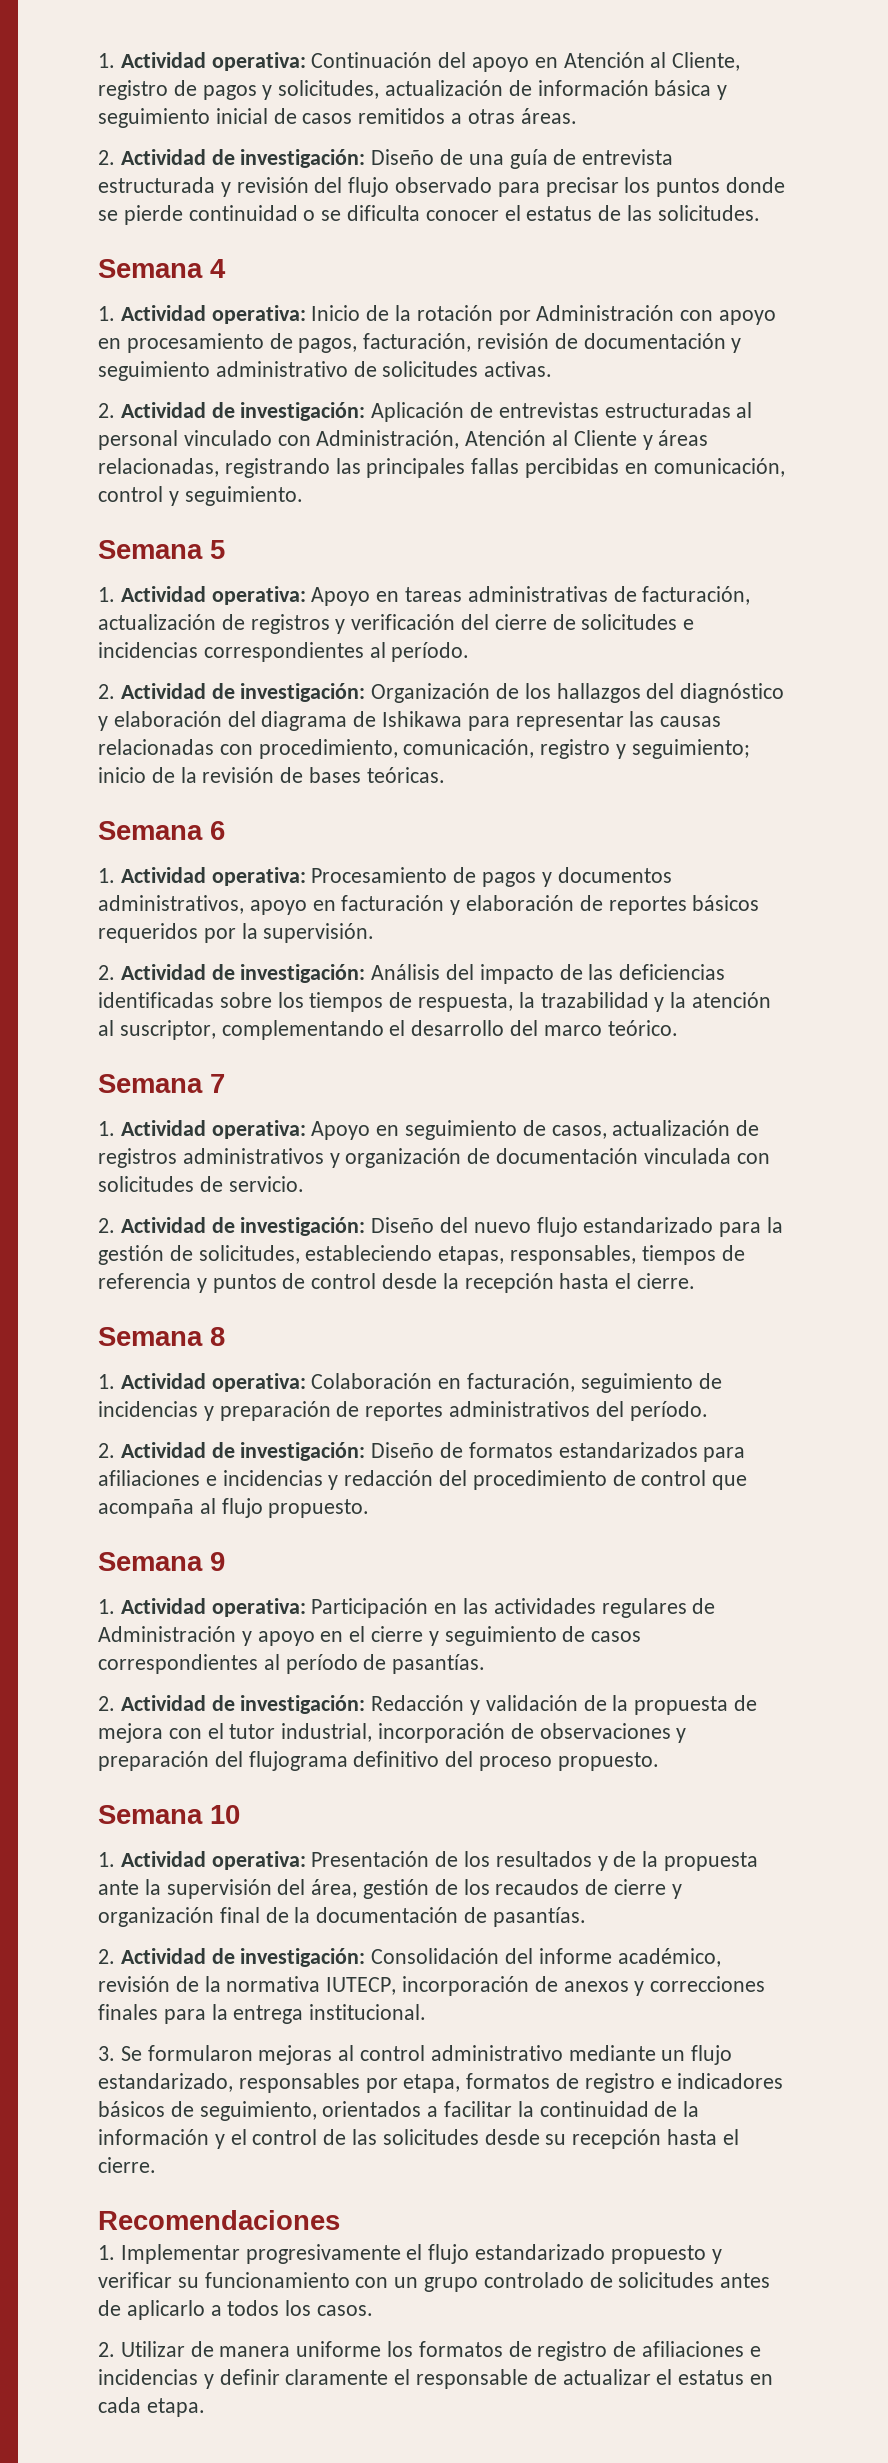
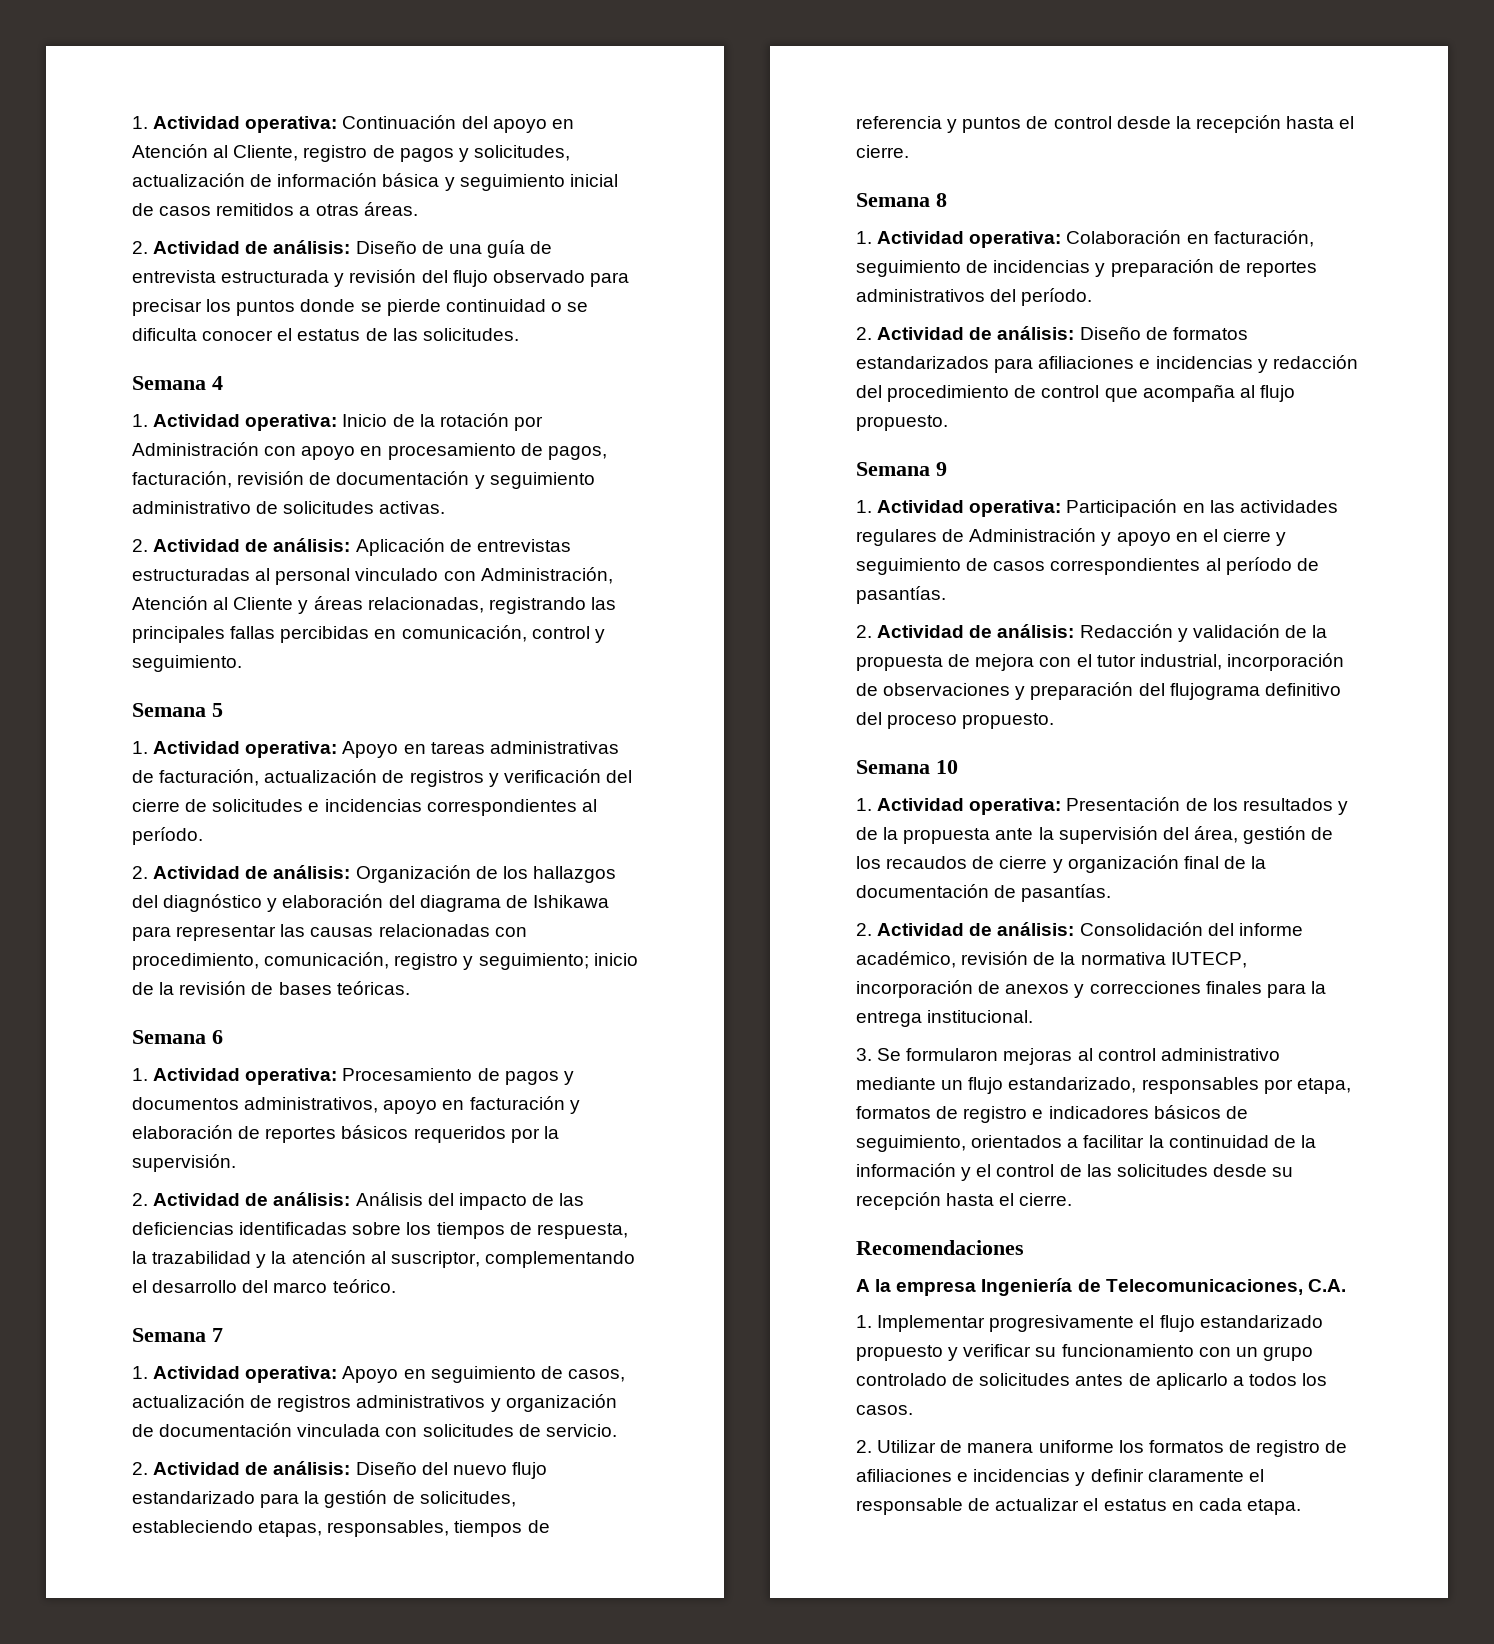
- 2. Actividad de investigación: Diseño de una guía de entrevista estructurada y revisión del flujo observado para precisar los puntos donde se pierde continuidad o se dificulta conocer el estatus de las solicitudes.
+ 2. Actividad de análisis: Diseño de una guía de entrevista estructurada y revisión del flujo observado para precisar los puntos donde se pierde continuidad o se dificulta conocer el estatus de las solicitudes.
- 2. Actividad de investigación: Aplicación de entrevistas estructuradas al personal vinculado con Administración, Atención al Cliente y áreas relacionadas, registrando las principales fallas percibidas en comunicación, control y seguimiento.
+ 2. Actividad de análisis: Aplicación de entrevistas estructuradas al personal vinculado con Administración, Atención al Cliente y áreas relacionadas, registrando las principales fallas percibidas en comunicación, control y seguimiento.
- 2. Actividad de investigación: Organización de los hallazgos del diagnóstico y elaboración del diagrama de Ishikawa para representar las causas relacionadas con procedimiento, comunicación, registro y seguimiento; inicio de la revisión de bases teóricas.
+ 2. Actividad de análisis: Organización de los hallazgos del diagnóstico y elaboración del diagrama de Ishikawa para representar las causas relacionadas con procedimiento, comunicación, registro y seguimiento; inicio de la revisión de bases teóricas.
- 2. Actividad de investigación: Análisis del impacto de las deficiencias identificadas sobre los tiempos de respuesta, la trazabilidad y la atención al suscriptor, complementando el desarrollo del marco teórico.
+ 2. Actividad de análisis: Análisis del impacto de las deficiencias identificadas sobre los tiempos de respuesta, la trazabilidad y la atención al suscriptor, complementando el desarrollo del marco teórico.
- 2. Actividad de investigación: Diseño del nuevo flujo estandarizado para la gestión de solicitudes, estableciendo etapas, responsables, tiempos de referencia y puntos de control desde la recepción hasta el cierre.
+ 2. Actividad de análisis: Diseño del nuevo flujo estandarizado para la gestión de solicitudes, estableciendo etapas, responsables, tiempos de referencia y puntos de control desde la recepción hasta el cierre.
- 2. Actividad de investigación: Diseño de formatos estandarizados para afiliaciones e incidencias y redacción del procedimiento de control que acompaña al flujo propuesto.
+ 2. Actividad de análisis: Diseño de formatos estandarizados para afiliaciones e incidencias y redacción del procedimiento de control que acompaña al flujo propuesto.
- 2. Actividad de investigación: Redacción y validación de la propuesta de mejora con el tutor industrial, incorporación de observaciones y preparación del flujograma definitivo del proceso propuesto.
+ 2. Actividad de análisis: Redacción y validación de la propuesta de mejora con el tutor industrial, incorporación de observaciones y preparación del flujograma definitivo del proceso propuesto.
- 2. Actividad de investigación: Consolidación del informe académico, revisión de la normativa IUTECP, incorporación de anexos y correcciones finales para la entrega institucional.
+ 2. Actividad de análisis: Consolidación del informe académico, revisión de la normativa IUTECP, incorporación de anexos y correcciones finales para la entrega institucional.
+ A la empresa Ingeniería de Telecomunicaciones, C.A.

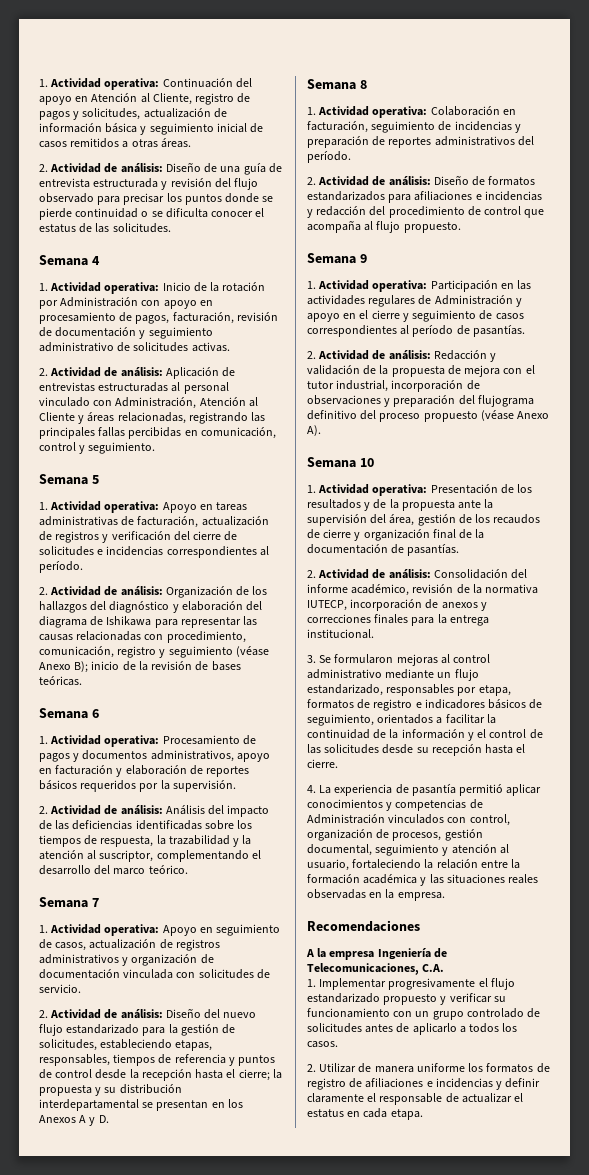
- 2. Actividad de análisis: Organización de los hallazgos del diagnóstico y elaboración del diagrama de Ishikawa para representar las causas relacionadas con procedimiento, comunicación, registro y seguimiento; inicio de la revisión de bases teóricas.
+ 2. Actividad de análisis: Organización de los hallazgos del diagnóstico y elaboración del diagrama de Ishikawa para representar las causas relacionadas con procedimiento, comunicación, registro y seguimiento (véase Anexo B); inicio de la revisión de bases teóricas.
- 2. Actividad de análisis: Diseño del nuevo flujo estandarizado para la gestión de solicitudes, estableciendo etapas, responsables, tiempos de referencia y puntos de control desde la recepción hasta el cierre.
+ 2. Actividad de análisis: Diseño del nuevo flujo estandarizado para la gestión de solicitudes, estableciendo etapas, responsables, tiempos de referencia y puntos de control desde la recepción hasta el cierre; la propuesta y su distribución interdepartamental se presentan en los Anexos A y D.
- 2. Actividad de análisis: Redacción y validación de la propuesta de mejora con el tutor industrial, incorporación de observaciones y preparación del flujograma definitivo del proceso propuesto.
+ 2. Actividad de análisis: Redacción y validación de la propuesta de mejora con el tutor industrial, incorporación de observaciones y preparación del flujograma definitivo del proceso propuesto (véase Anexo A).
+ 4. La experiencia de pasantía permitió aplicar conocimientos y competencias de Administración vinculados con control, organización de procesos, gestión documental, seguimiento y atención al usuario, fortaleciendo la relación entre la formación académica y las situaciones reales observadas en la empresa.

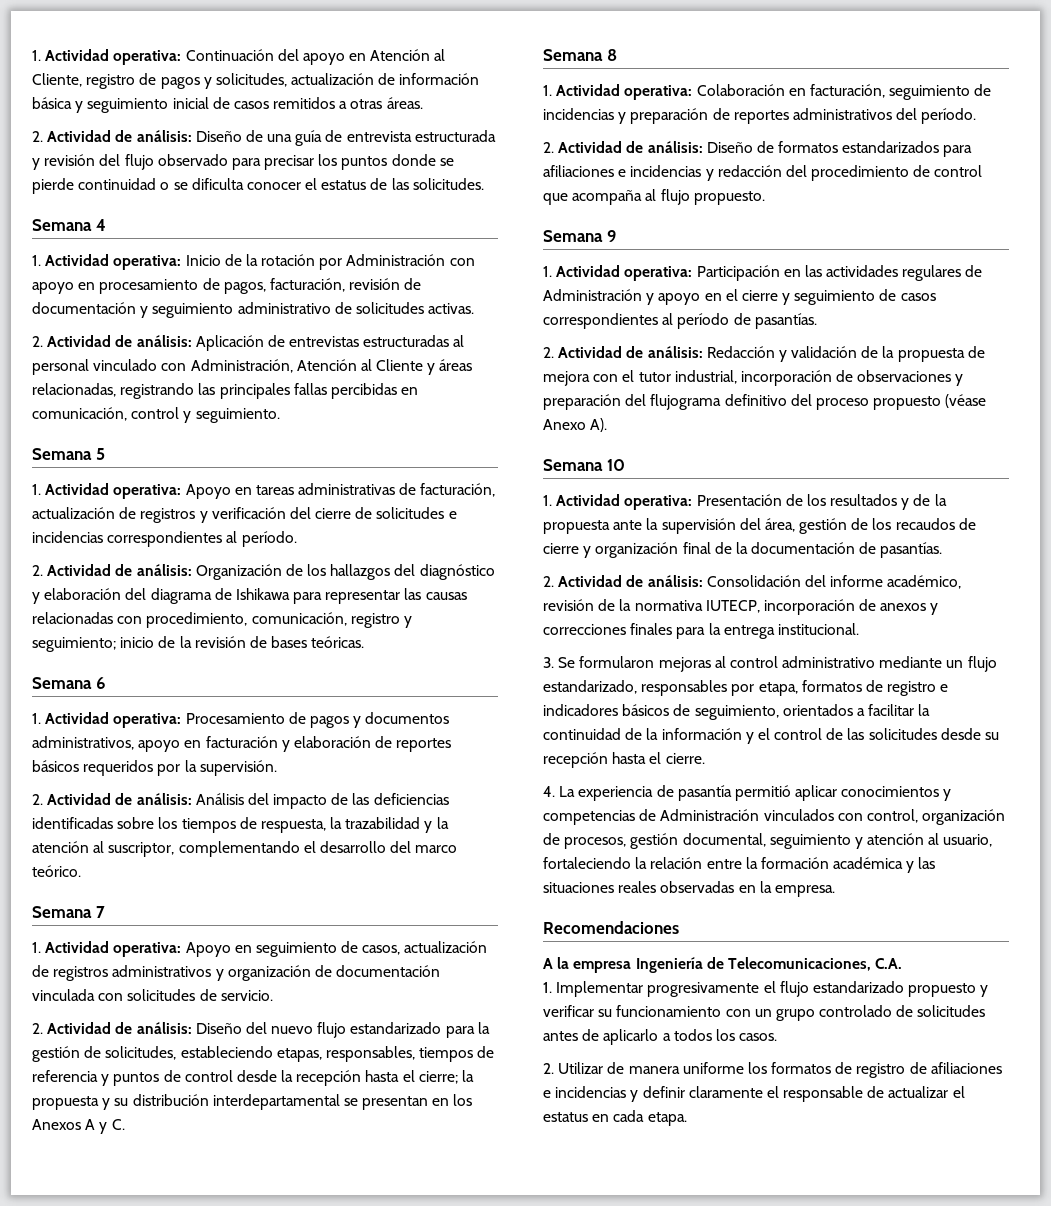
- 2. Actividad de análisis: Organización de los hallazgos del diagnóstico y elaboración del diagrama de Ishikawa para representar las causas relacionadas con procedimiento, comunicación, registro y seguimiento (véase Anexo B); inicio de la revisión de bases teóricas.
+ 2. Actividad de análisis: Organización de los hallazgos del diagnóstico y elaboración del diagrama de Ishikawa para representar las causas relacionadas con procedimiento, comunicación, registro y seguimiento; inicio de la revisión de bases teóricas.
- 2. Actividad de análisis: Diseño del nuevo flujo estandarizado para la gestión de solicitudes, estableciendo etapas, responsables, tiempos de referencia y puntos de control desde la recepción hasta el cierre; la propuesta y su distribución interdepartamental se presentan en los Anexos A y D.
+ 2. Actividad de análisis: Diseño del nuevo flujo estandarizado para la gestión de solicitudes, estableciendo etapas, responsables, tiempos de referencia y puntos de control desde la recepción hasta el cierre; la propuesta y su distribución interdepartamental se presentan en los Anexos A y C.

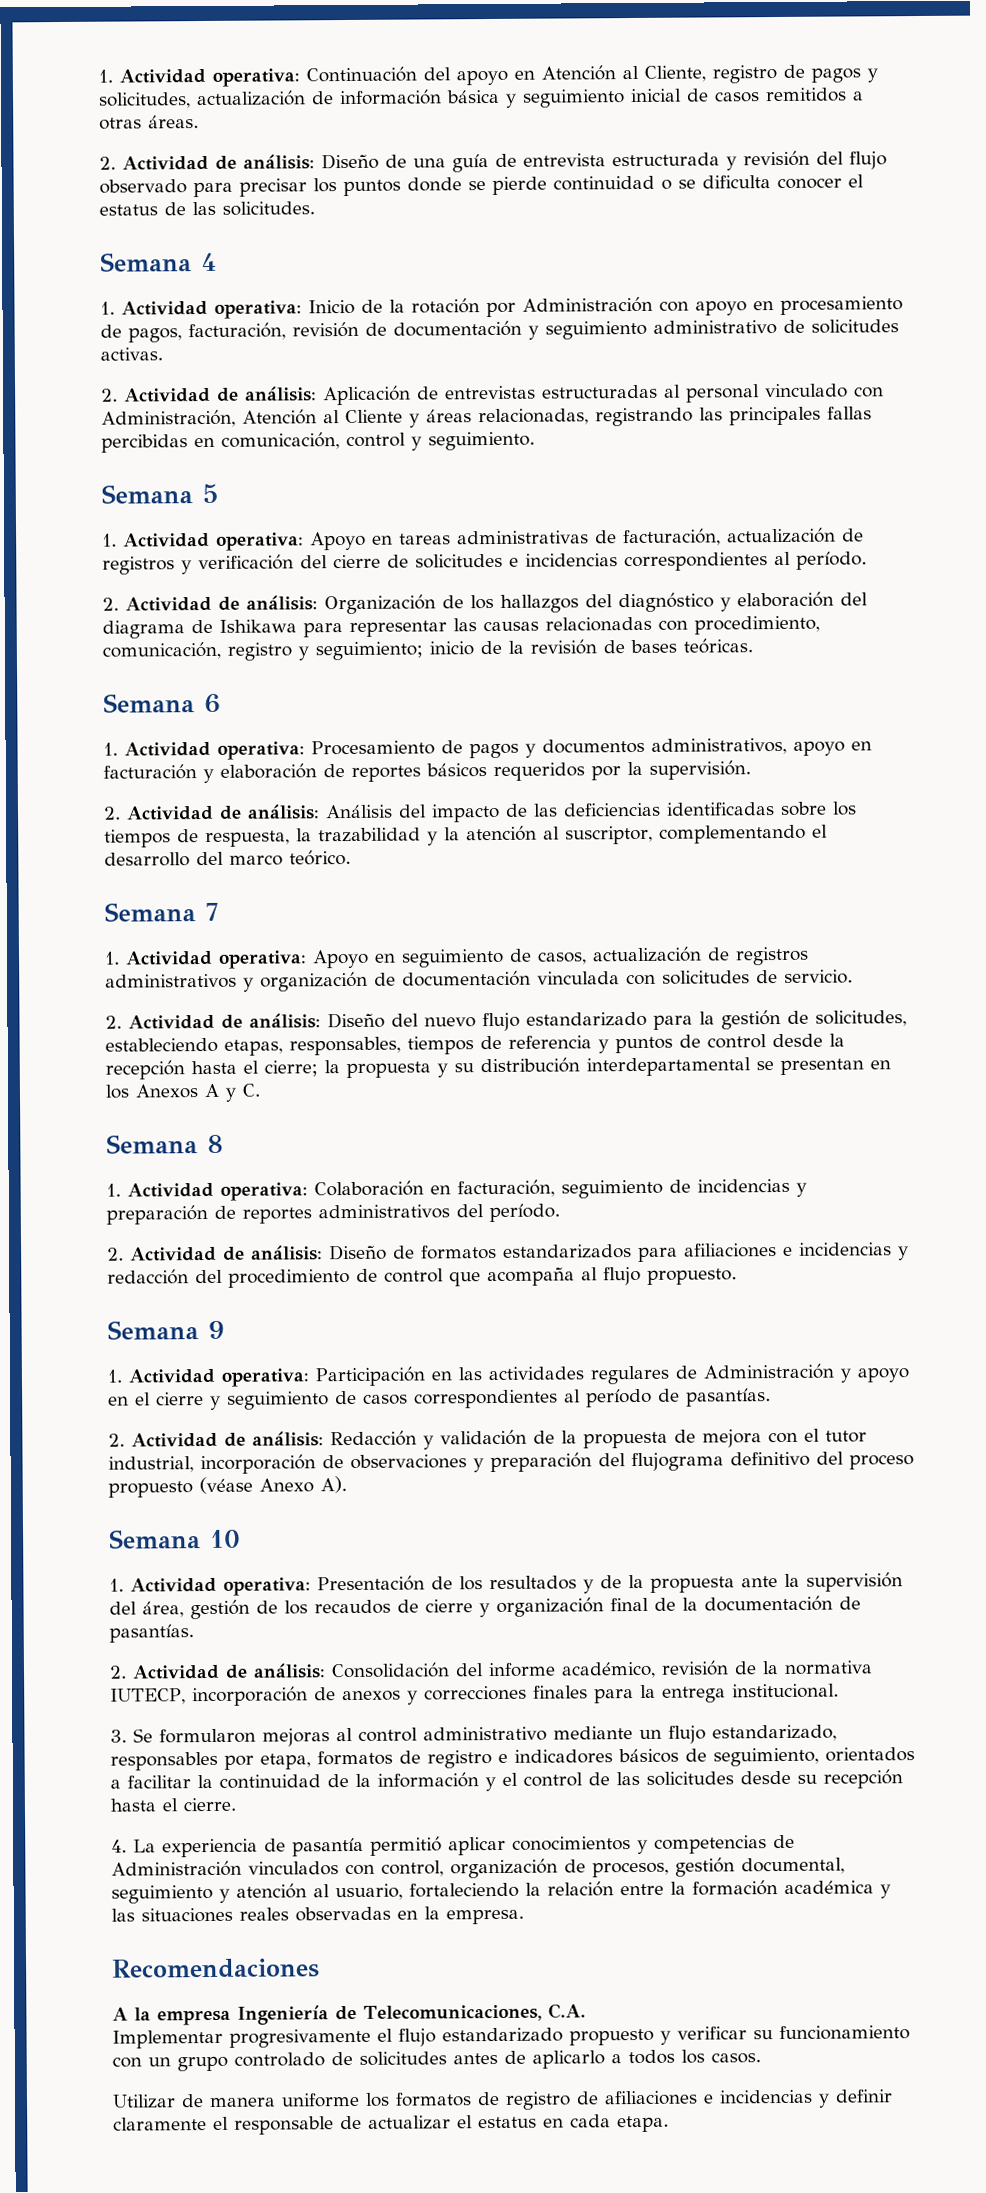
- 1. Implementar progresivamente el flujo estandarizado propuesto y verificar su funcionamiento con un grupo controlado de solicitudes antes de aplicarlo a todos los casos.
+ Implementar progresivamente el flujo estandarizado propuesto y verificar su funcionamiento con un grupo controlado de solicitudes antes de aplicarlo a todos los casos.
- 2. Utilizar de manera uniforme los formatos de registro de afiliaciones e incidencias y definir claramente el responsable de actualizar el estatus en cada etapa.
+ Utilizar de manera uniforme los formatos de registro de afiliaciones e incidencias y definir claramente el responsable de actualizar el estatus en cada etapa.

